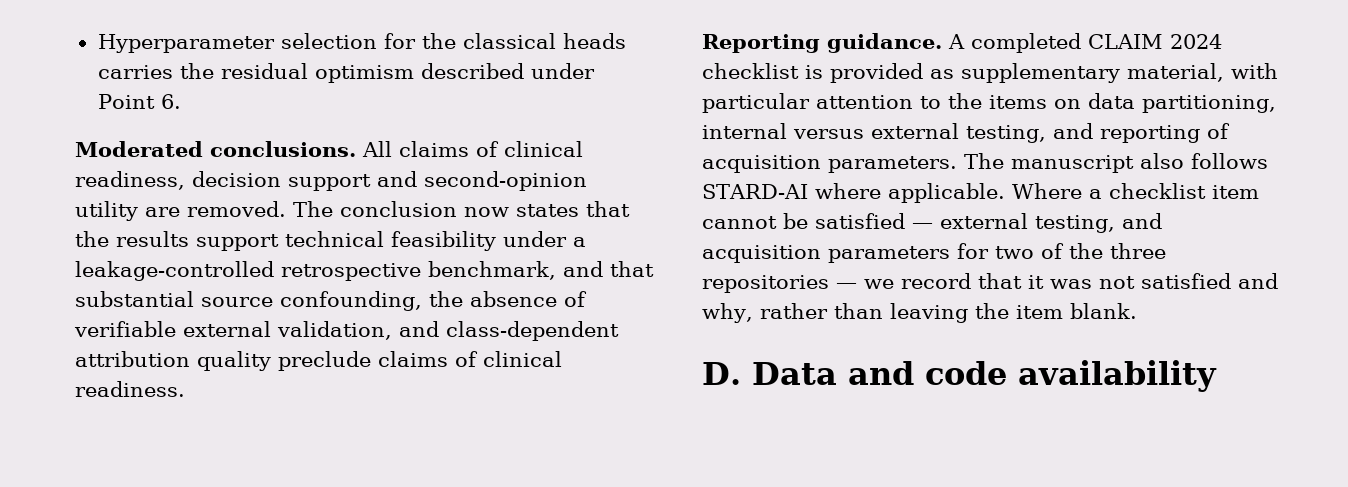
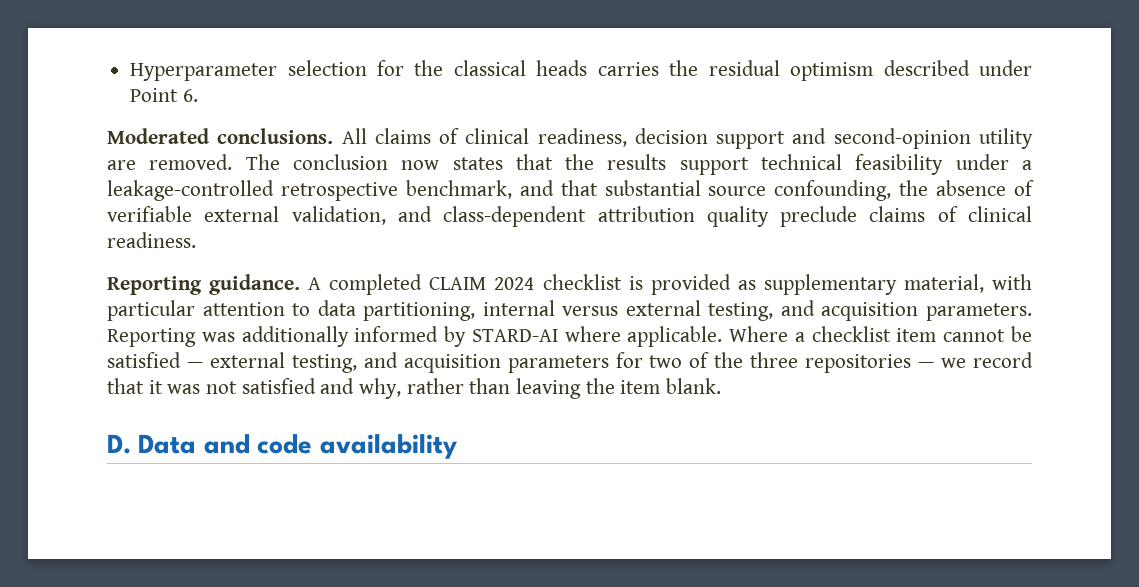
- A completed CLAIM 2024 checklist is provided as supplementary material, with particular attention to the items on data partitioning, internal versus external testing, and reporting of acquisition parameters. The manuscript also follows STARD-AI where applicable.
+ A completed CLAIM 2024 checklist is provided as supplementary material, with particular attention to data partitioning, internal versus external testing, and acquisition parameters. Reporting was additionally informed by STARD-AI where applicable.

